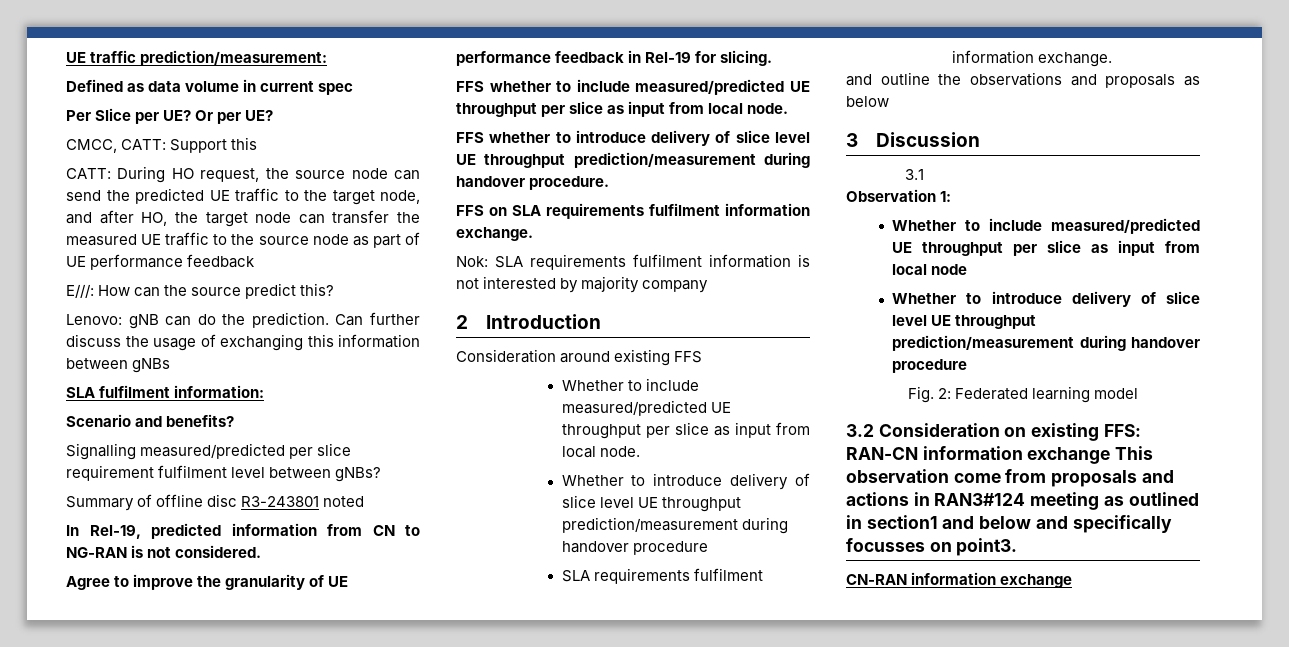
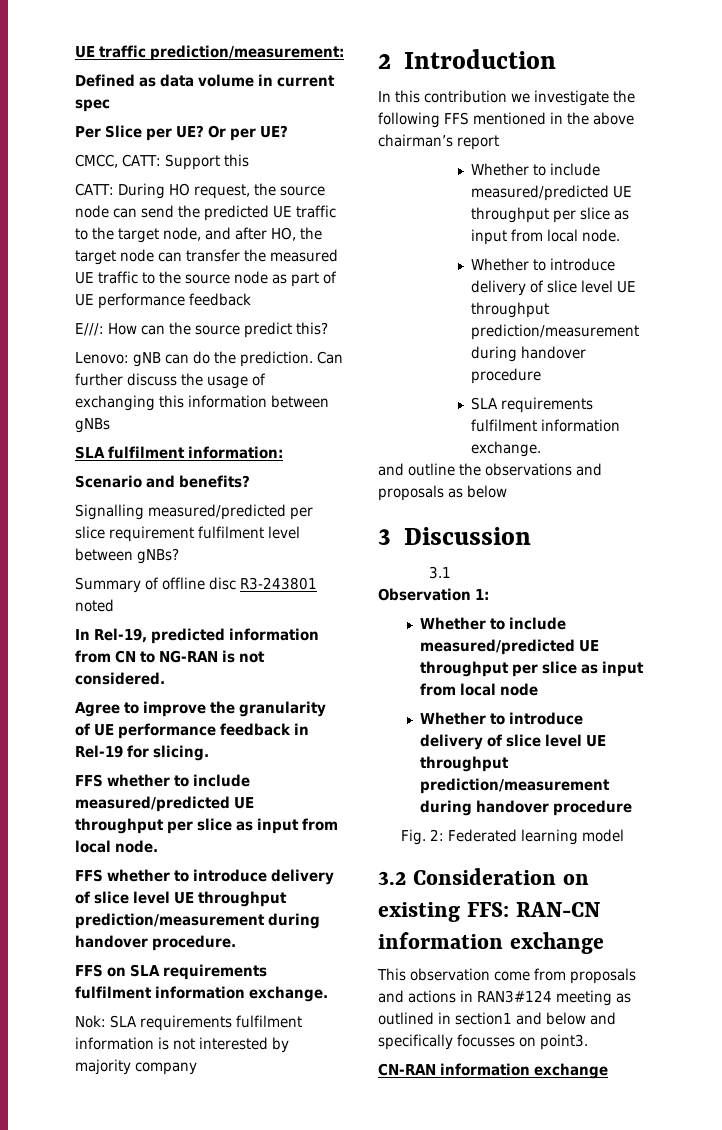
- Consideration around existing FFS
+ In this contribution we investigate the following FFS mentioned in the above chairman’s report
- 3.2 Consideration on existing FFS: RAN-CN information exchange This observation come from proposals and actions in RAN3#124 meeting as outlined in section1 and below and specifically focusses on point3.
+ 3.2 Consideration on existing FFS: RAN-CN information exchange
+ This observation come from proposals and actions in RAN3#124 meeting as outlined in section1 and below and specifically focusses on point3.

